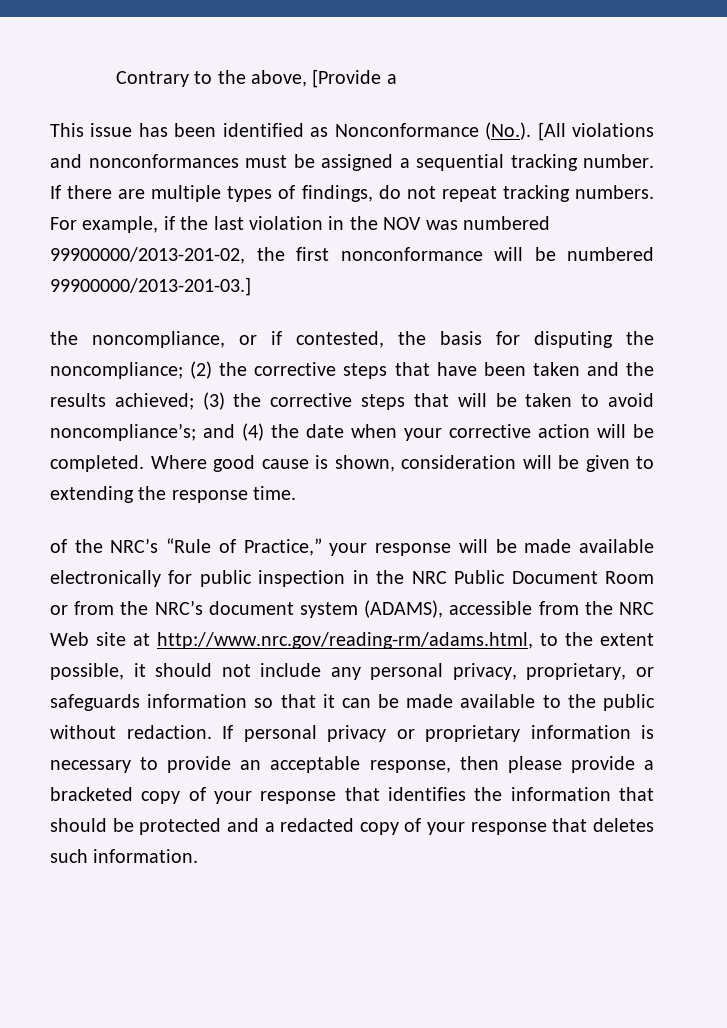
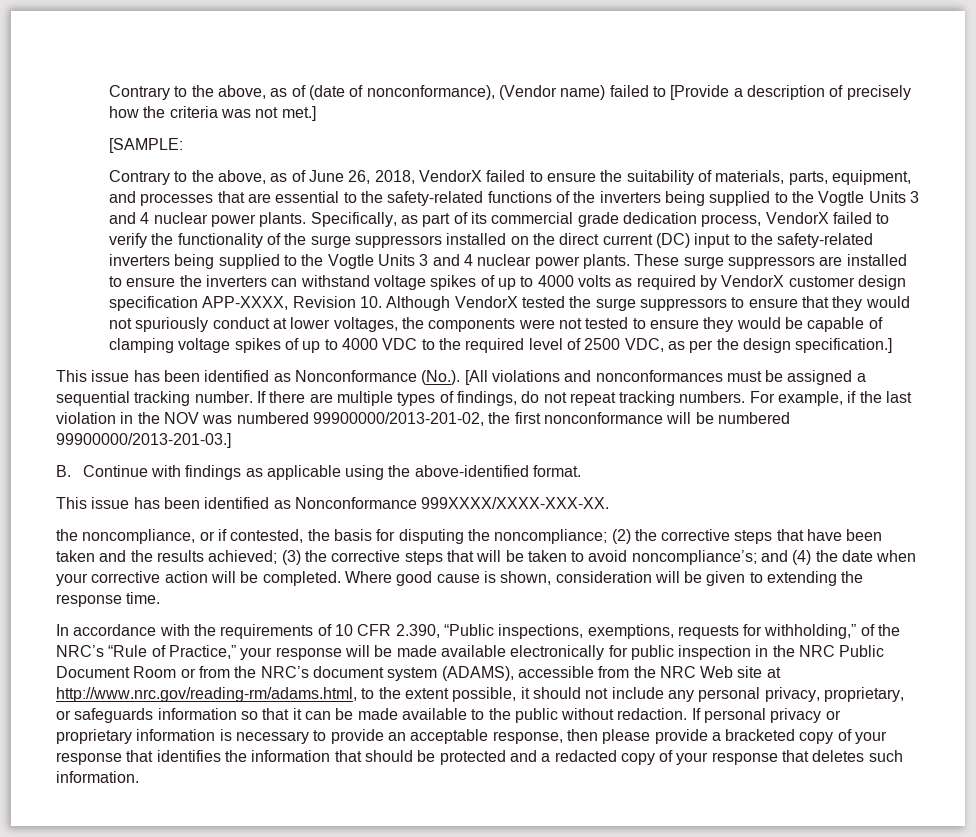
- Contrary to the above, [Provide a
+ Contrary to the above, as of (date of nonconformance), (Vendor name) failed to [Provide a description of precisely how the criteria was not met.]
+ [SAMPLE:
+ Contrary to the above, as of June 26, 2018, VendorX failed to ensure the suitability of materials, parts, equipment, and processes that are essential to the safety-related functions of the inverters being supplied to the Vogtle Units 3 and 4 nuclear power plants. Specifically, as part of its commercial grade dedication process, VendorX failed to verify the functionality of the surge suppressors installed on the direct current (DC) input to the safety-related inverters being supplied to the Vogtle Units 3 and 4 nuclear power plants. These surge suppressors are installed to ensure the inverters can withstand voltage spikes of up to 4000 volts as required by VendorX customer design specification APP-XXXX, Revision 10. Although VendorX tested the surge suppressors to ensure that they would not spuriously conduct at lower voltages, the components were not tested to ensure they would be capable of clamping voltage spikes of up to 4000 VDC to the required level of 2500 VDC, as per the design specification.]
+ B. Continue with findings as applicable using the above-identified format.
+ This issue has been identified as Nonconformance 999XXXX/XXXX-XXX-XX.
- of the NRC’s “Rule of Practice,” your response will be made available electronically for public inspection in the NRC Public Document Room or from the NRC’s document system (ADAMS), accessible from the NRC Web site at http://www.nrc.gov/reading-rm/adams.html, to the extent possible, it should not include any personal privacy, proprietary, or safeguards information so that it can be made available to the public without redaction.
+ In accordance with the requirements of 10 CFR 2.390, “Public inspections, exemptions, requests for withholding,” of the NRC’s “Rule of Practice,” your response will be made available electronically for public inspection in the NRC Public Document Room or from the NRC’s document system (ADAMS), accessible from the NRC Web site at http://www.nrc.gov/reading-rm/adams.html, to the extent possible, it should not include any personal privacy, proprietary, or safeguards information so that it can be made available to the public without redaction.

